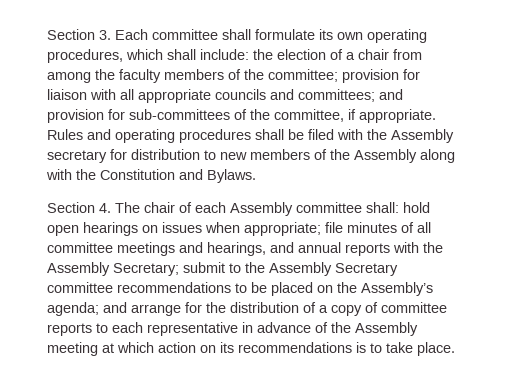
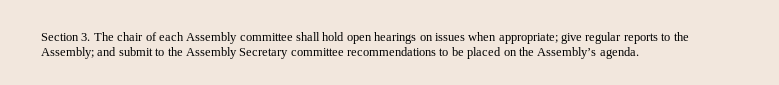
- Section 3. Each committee shall formulate its own operating procedures, which shall include: the election of a chair from among the faculty members of the committee; provision for liaison with all appropriate councils and committees; and provision for sub-committees of the committee, if appropriate. Rules and operating procedures shall be filed with the Assembly secretary for distribution to new members of the Assembly along with the Constitution and Bylaws.
- Section 4. The chair of each Assembly committee shall: hold open hearings on issues when appropriate; file minutes of all committee meetings and hearings, and annual reports with the Assembly Secretary; submit to the Assembly Secretary committee recommendations to be placed on the Assembly’s agenda; and arrange for the distribution of a copy of committee reports to each representative in advance of the Assembly meeting at which action on its recommendations is to take place.
+ Section 3. The chair of each Assembly committee shall hold open hearings on issues when appropriate; give regular reports to the Assembly; and submit to the Assembly Secretary committee recommendations to be placed on the Assembly’s agenda.

